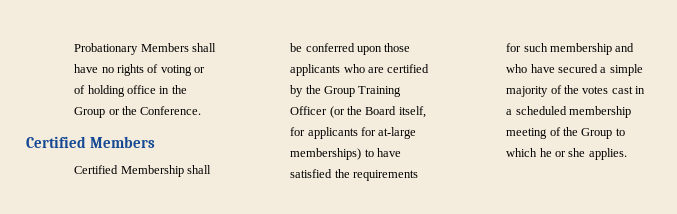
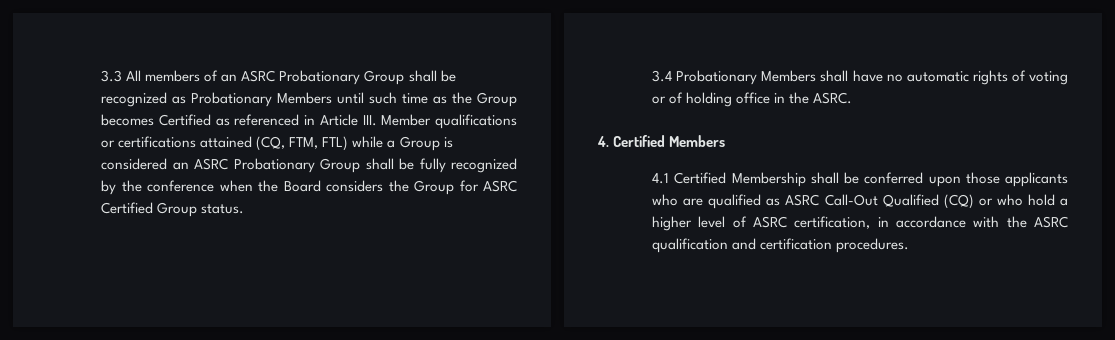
- Probationary Members shall have no rights of voting or of holding office in the Group or the Conference.
- Certified Members
+ 3.3 All members of an ASRC Probationary Group shall be recognized as Probationary Members until such time as the Group becomes Certified as referenced in Article III. Member qualifications or certifications attained (CQ, FTM, FTL) while a Group is considered an ASRC Probationary Group shall be fully recognized by the conference when the Board considers the Group for ASRC Certified Group status.
+ 3.4 Probationary Members shall have no automatic rights of voting or of holding office in the ASRC.
+ 4. Certified Members
- Certified Membership shall be conferred upon those applicants who are certified by the Group Training Officer (or the Board itself, for applicants for at-large memberships) to have satisfied the requirements for such membership and who have secured a simple majority of the votes cast in a scheduled membership meeting of the Group to which he or she applies.
+ 4.1 Certified Membership shall be conferred upon those applicants who are qualified as ASRC Call-Out Qualified (CQ) or who hold a higher level of ASRC certification, in accordance with the ASRC qualification and certification procedures.

